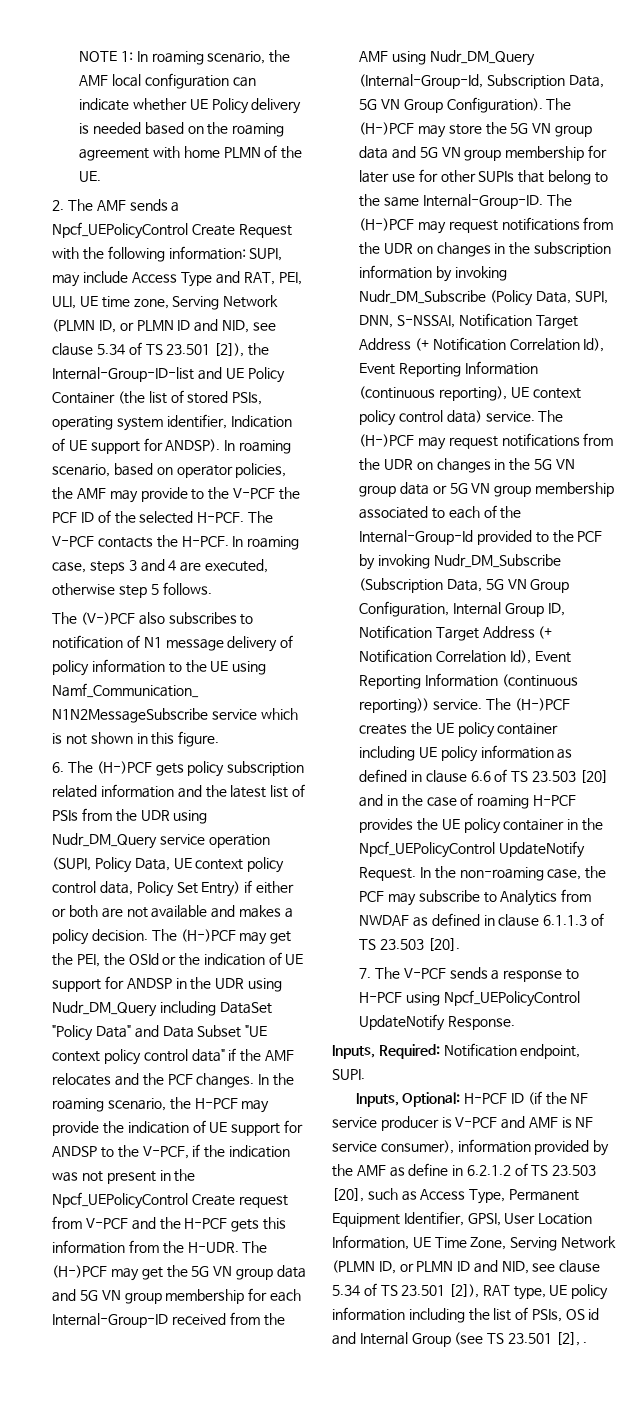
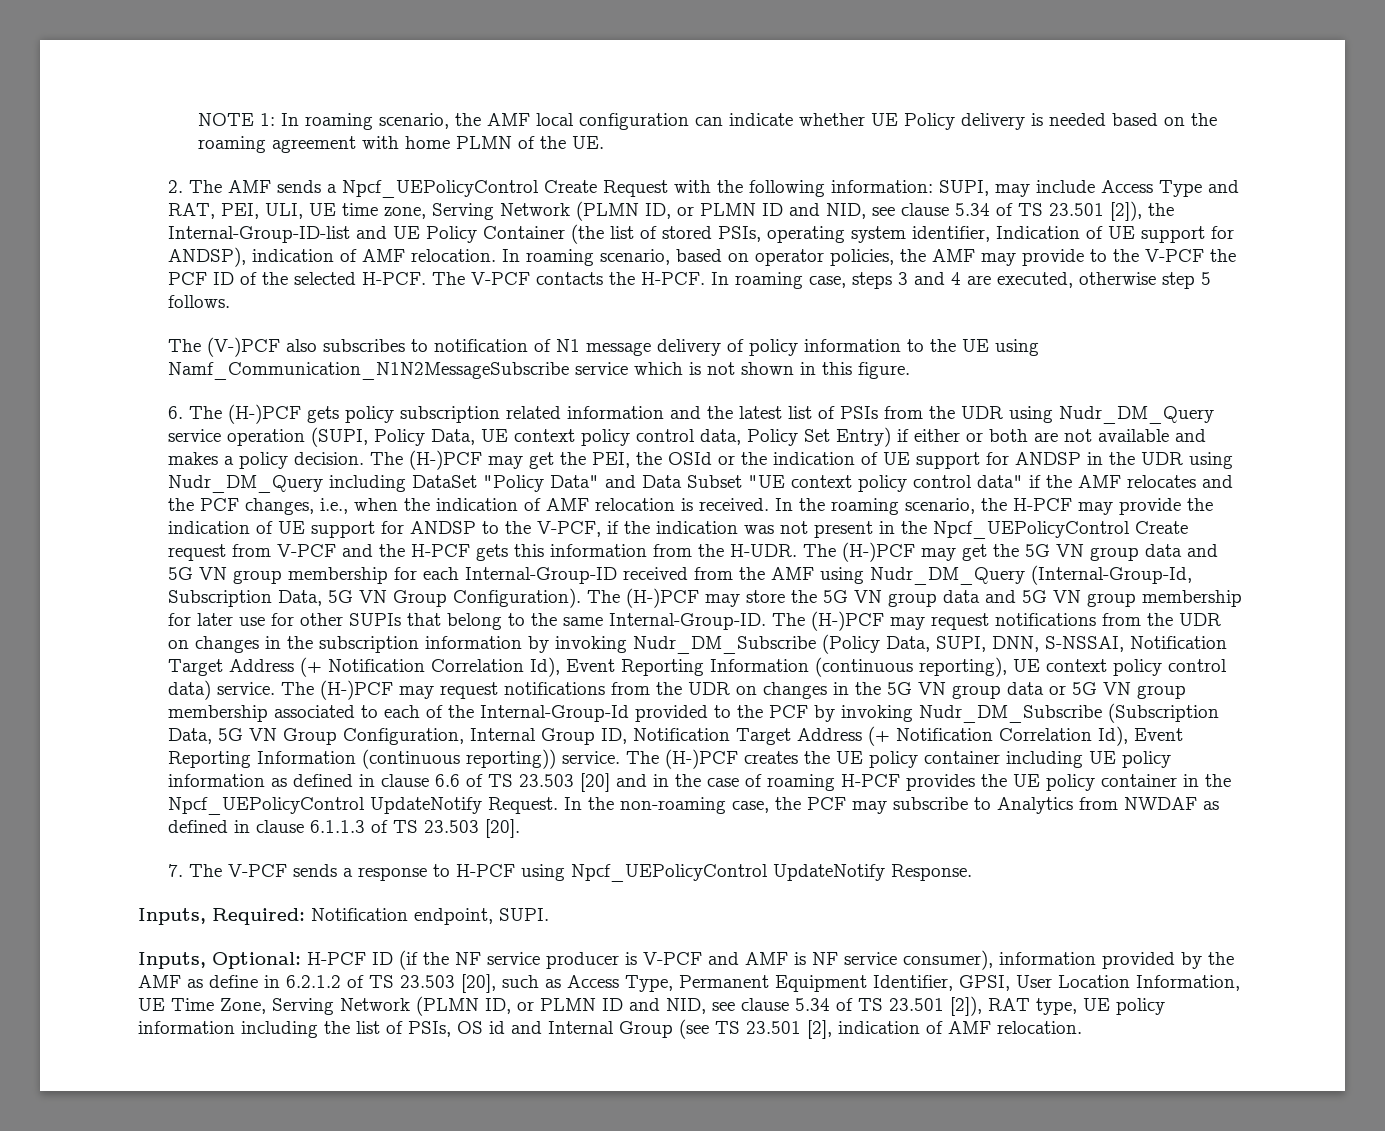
- 2. The AMF sends a Npcf_UEPolicyControl Create Request with the following information: SUPI, may include Access Type and RAT, PEI, ULI, UE time zone, Serving Network (PLMN ID, or PLMN ID and NID, see clause 5.34 of TS 23.501 [2]), the Internal-Group-ID-list and UE Policy Container (the list of stored PSIs, operating system identifier, Indication of UE support for ANDSP).
+ 2. The AMF sends a Npcf_UEPolicyControl Create Request with the following information: SUPI, may include Access Type and RAT, PEI, ULI, UE time zone, Serving Network (PLMN ID, or PLMN ID and NID, see clause 5.34 of TS 23.501 [2]), the Internal-Group-ID-list and UE Policy Container (the list of stored PSIs, operating system identifier, Indication of UE support for ANDSP), indication of AMF relocation.
- The (H-)PCF may get the PEI, the OSId or the indication of UE support for ANDSP in the UDR using Nudr_DM_Query including DataSet "Policy Data" and Data Subset "UE context policy control data" if the AMF relocates and the PCF changes.
+ The (H-)PCF may get the PEI, the OSId or the indication of UE support for ANDSP in the UDR using Nudr_DM_Query including DataSet "Policy Data" and Data Subset "UE context policy control data" if the AMF relocates and the PCF changes, i.e., when the indication of AMF relocation is received.
- H-PCF ID (if the NF service producer is V-PCF and AMF is NF service consumer), information provided by the AMF as define in 6.2.1.2 of TS 23.503 [20], such as Access Type, Permanent Equipment Identifier, GPSI, User Location Information, UE Time Zone, Serving Network (PLMN ID, or PLMN ID and NID, see clause 5.34 of TS 23.501 [2]), RAT type, UE policy information including the list of PSIs, OS id and Internal Group (see TS 23.501 [2], .
+ H-PCF ID (if the NF service producer is V-PCF and AMF is NF service consumer), information provided by the AMF as define in 6.2.1.2 of TS 23.503 [20], such as Access Type, Permanent Equipment Identifier, GPSI, User Location Information, UE Time Zone, Serving Network (PLMN ID, or PLMN ID and NID, see clause 5.34 of TS 23.501 [2]), RAT type, UE policy information including the list of PSIs, OS id and Internal Group (see TS 23.501 [2], indication of AMF relocation.

